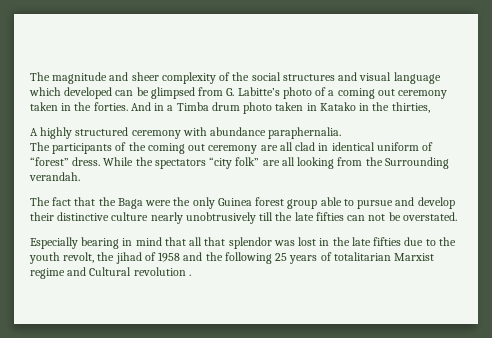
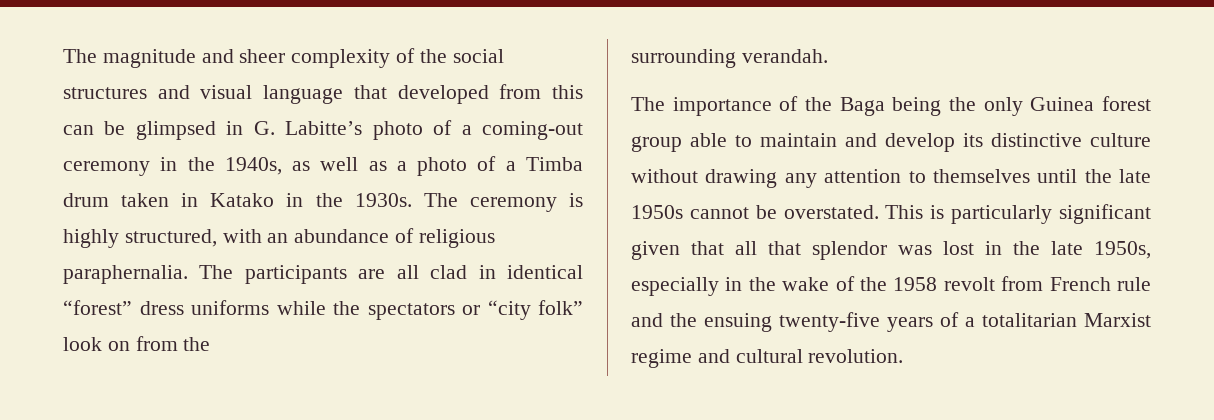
- The magnitude and sheer complexity of the social structures and visual language which developed can be glimpsed from G. Labitte’s photo of a coming out ceremony taken in the forties. And in a Timba drum photo taken in Katako in the thirties,
- A highly structured ceremony with abundance paraphernalia.
- The participants of the coming out ceremony are all clad in identical uniform of “forest” dress. While the spectators “city folk” are all looking from the Surrounding verandah.
+ The magnitude and sheer complexity of the social structures and visual language that developed from this can be glimpsed in G. Labitte’s photo of a coming-out ceremony in the 1940s, as well as a photo of a Timba drum taken in Katako in the 1930s. The ceremony is highly structured, with an abundance of religious paraphernalia. The participants are all clad in identical “forest” dress uniforms while the spectators or “city folk” look on from the
+ surrounding verandah.
- The fact that the Baga were the only Guinea forest group able to pursue and develop their distinctive culture nearly unobtrusively till the late fifties can not be overstated.
- Especially bearing in mind that all that splendor was lost in the late fifties due to the youth revolt, the jihad of 1958 and the following 25 years of totalitarian Marxist regime and Cultural revolution .
+ The importance of the Baga being the only Guinea forest group able to maintain and develop its distinctive culture without drawing any attention to themselves until the late 1950s cannot be overstated. This is particularly significant given that all that splendor was lost in the late 1950s, especially in the wake of the 1958 revolt from French rule and the ensuing twenty-five years of a totalitarian Marxist regime and cultural revolution.

